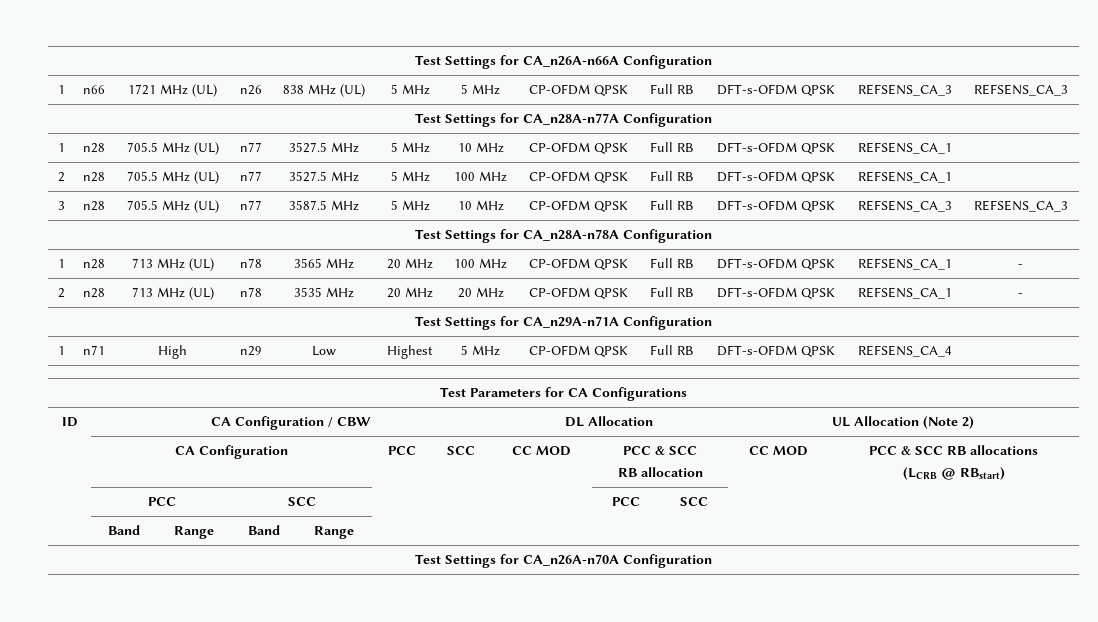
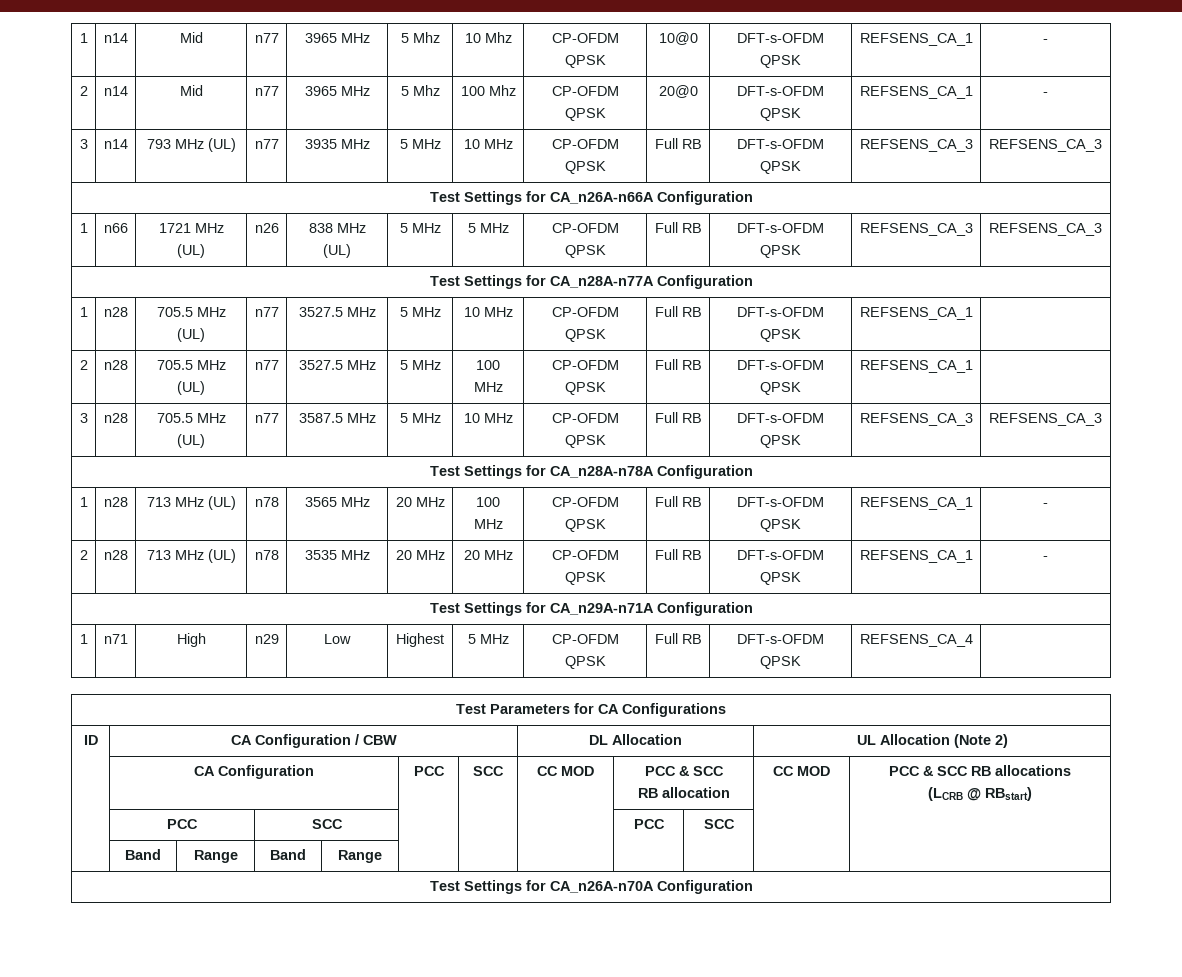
+ 1 | n14 | Mid | n77 | 3965 MHz | 5 Mhz | 10 Mhz | CP-OFDM QPSK | 10@0 | DFT-s-OFDM QPSK | REFSENS_CA_1 | -
+ 2 | n14 | Mid | n77 | 3965 MHz | 5 Mhz | 100 Mhz | CP-OFDM QPSK | 20@0 | DFT-s-OFDM QPSK | REFSENS_CA_1 | -
+ 3 | n14 | 793 MHz (UL) | n77 | 3935 MHz | 5 MHz | 10 MHz | CP-OFDM QPSK | Full RB | DFT-s-OFDM QPSK | REFSENS_CA_3 | REFSENS_CA_3

